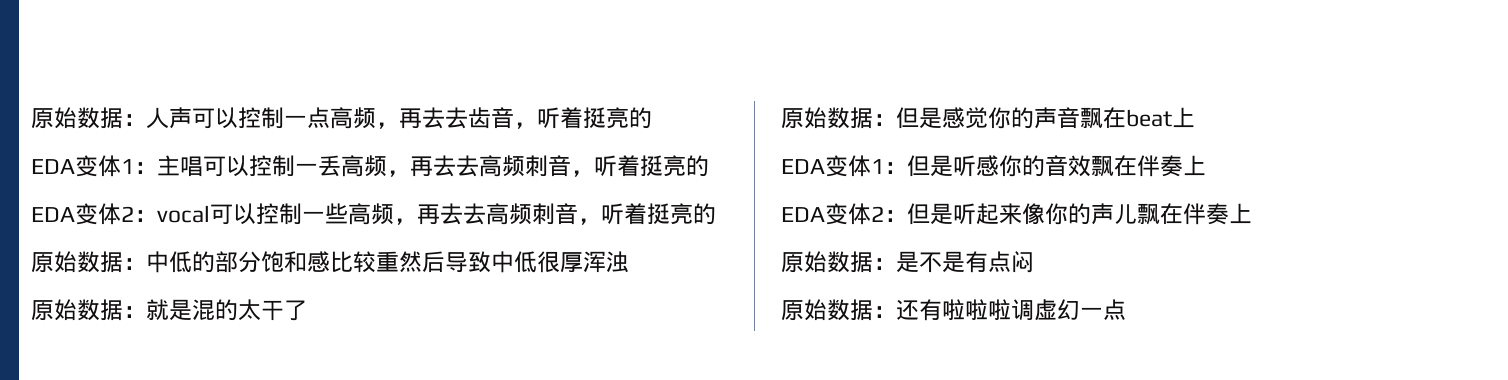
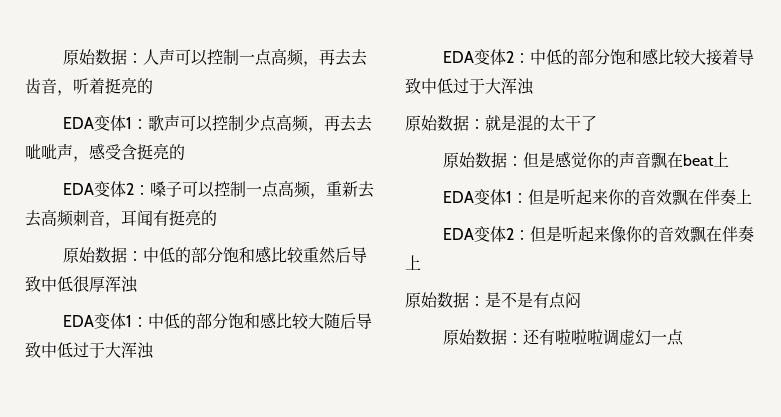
- EDA变体1：主唱可以控制一丢高频，再去去高频刺音，听着挺亮的
+ EDA变体1：歌声可以控制少点高频，再去去呲呲声，感受含挺亮的
- EDA变体2：vocal可以控制一些高频，再去去高频刺音，听着挺亮的
+ EDA变体2：嗓子可以控制一点高频，重新去去高频刺音，耳闻有挺亮的
+ EDA变体1：中低的部分饱和感比较大随后导致中低过于大浑浊
+ EDA变体2：中低的部分饱和感比较大接着导致中低过于大浑浊
- EDA变体1：但是听感你的音效飘在伴奏上
+ EDA变体1：但是听起来你的音效飘在伴奏上
- EDA变体2：但是听起来像你的声儿飘在伴奏上
+ EDA变体2：但是听起来像你的音效飘在伴奏上

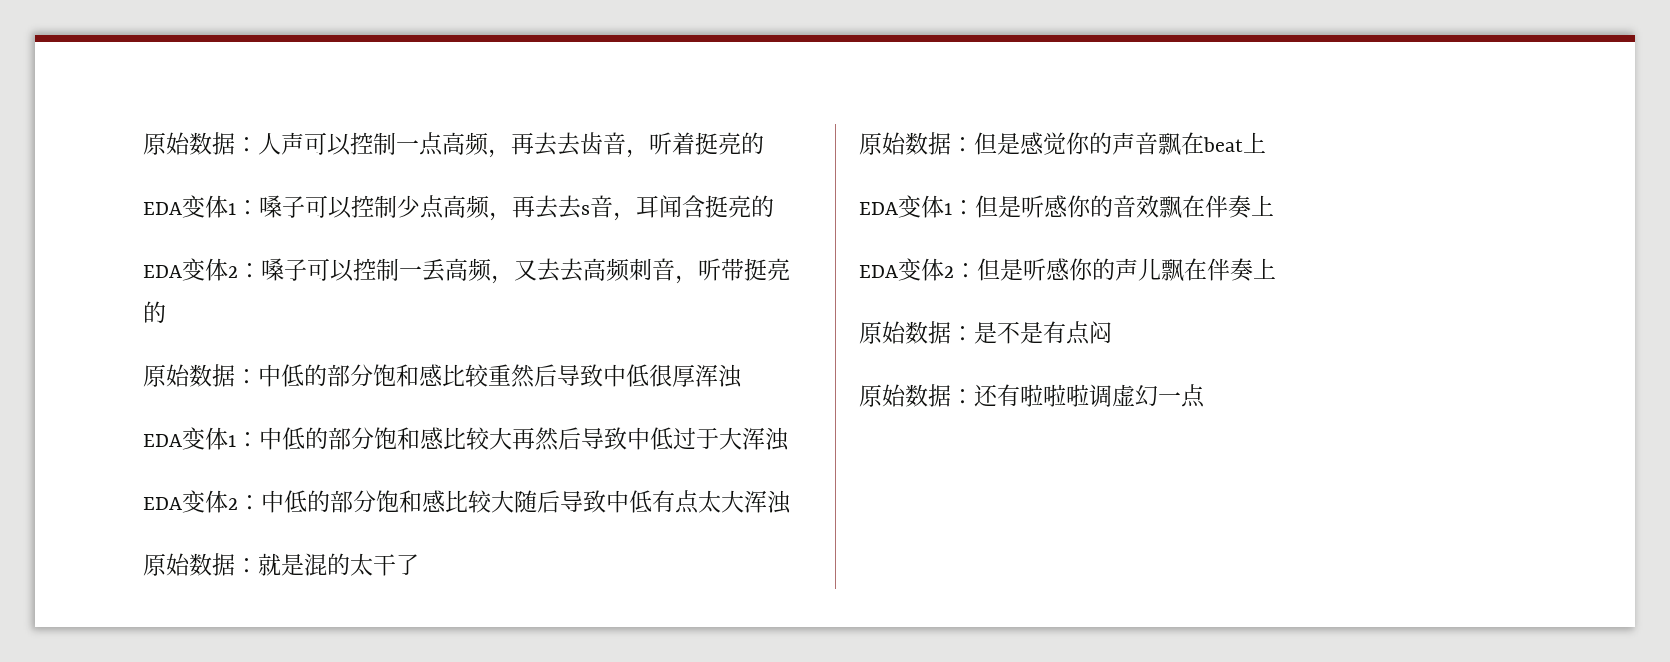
- EDA变体1：歌声可以控制少点高频，再去去呲呲声，感受含挺亮的
+ EDA变体1：嗓子可以控制少点高频，再去去s音，耳闻含挺亮的
- EDA变体2：嗓子可以控制一点高频，重新去去高频刺音，耳闻有挺亮的
+ EDA变体2：嗓子可以控制一丢高频，又去去高频刺音，听带挺亮的
- EDA变体1：中低的部分饱和感比较大随后导致中低过于大浑浊
+ EDA变体1：中低的部分饱和感比较大再然后导致中低过于大浑浊
- EDA变体2：中低的部分饱和感比较大接着导致中低过于大浑浊
+ EDA变体2：中低的部分饱和感比较大随后导致中低有点太大浑浊
- EDA变体1：但是听起来你的音效飘在伴奏上
+ EDA变体1：但是听感你的音效飘在伴奏上
- EDA变体2：但是听起来像你的音效飘在伴奏上
+ EDA变体2：但是听感你的声儿飘在伴奏上

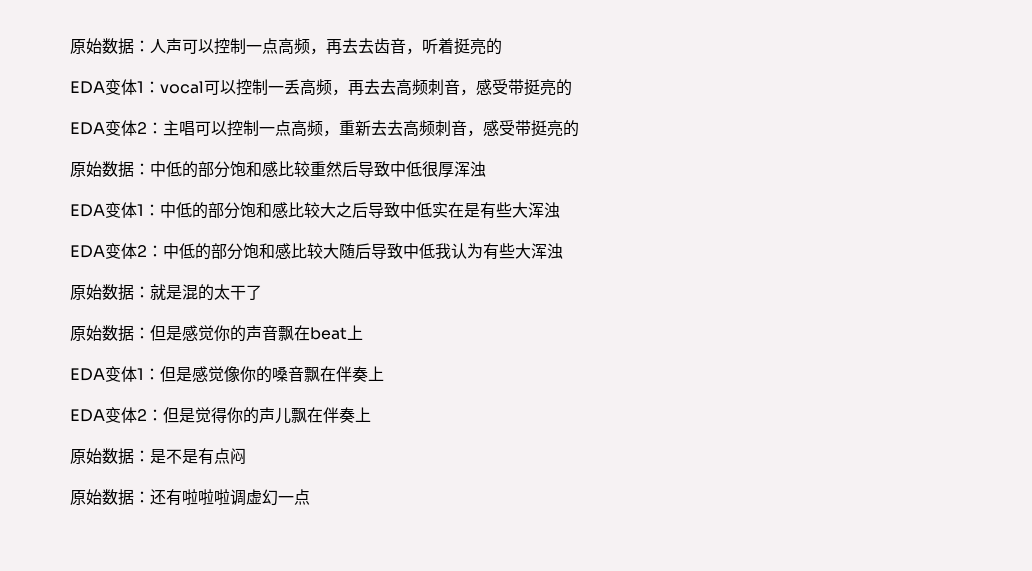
- EDA变体1：嗓子可以控制少点高频，再去去s音，耳闻含挺亮的
+ EDA变体1：vocal可以控制一丢高频，再去去高频刺音，感受带挺亮的
- EDA变体2：嗓子可以控制一丢高频，又去去高频刺音，听带挺亮的
+ EDA变体2：主唱可以控制一点高频，重新去去高频刺音，感受带挺亮的
- EDA变体1：中低的部分饱和感比较大再然后导致中低过于大浑浊
+ EDA变体1：中低的部分饱和感比较大之后导致中低实在是有些大浑浊
- EDA变体2：中低的部分饱和感比较大随后导致中低有点太大浑浊
+ EDA变体2：中低的部分饱和感比较大随后导致中低我认为有些大浑浊
- EDA变体1：但是听感你的音效飘在伴奏上
+ EDA变体1：但是感觉像你的嗓音飘在伴奏上
- EDA变体2：但是听感你的声儿飘在伴奏上
+ EDA变体2：但是觉得你的声儿飘在伴奏上

